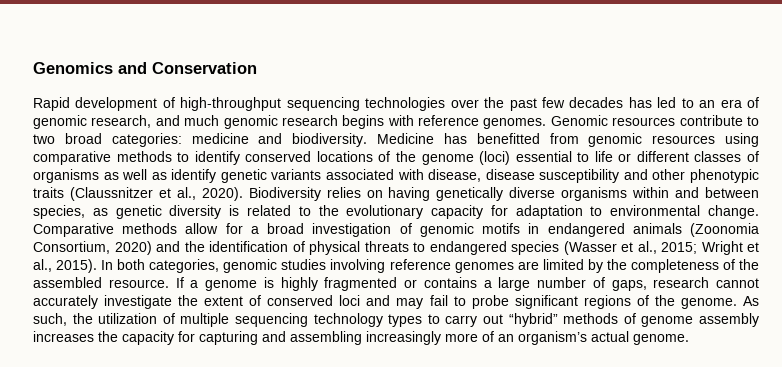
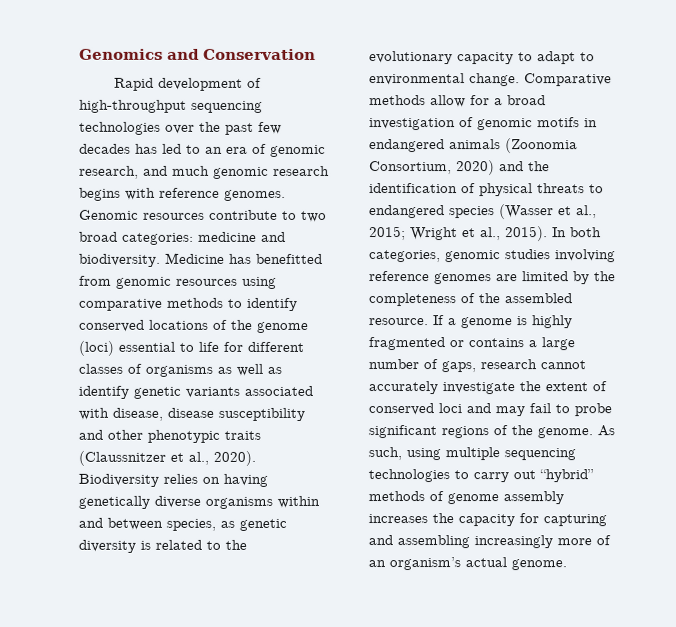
- Medicine has benefitted from genomic resources using comparative methods to identify conserved locations of the genome (loci) essential to life or different classes of organisms as well as identify genetic variants associated with disease, disease susceptibility and other phenotypic traits (Claussnitzer et al., 2020).
+ Medicine has benefitted from genomic resources using comparative methods to identify conserved locations of the genome (loci) essential to life for different classes of organisms as well as identify genetic variants associated with disease, disease susceptibility and other phenotypic traits (Claussnitzer et al., 2020).
- Biodiversity relies on having genetically diverse organisms within and between species, as genetic diversity is related to the evolutionary capacity for adaptation to environmental change.
+ Biodiversity relies on having genetically diverse organisms within and between species, as genetic diversity is related to the evolutionary capacity to adapt to environmental change.
- As such, the utilization of multiple sequencing technology types to carry out “hybrid” methods of genome assembly increases the capacity for capturing and assembling increasingly more of an organism’s actual genome.
+ As such, using multiple sequencing technologies to carry out “hybrid” methods of genome assembly increases the capacity for capturing and assembling increasingly more of an organism’s actual genome.

